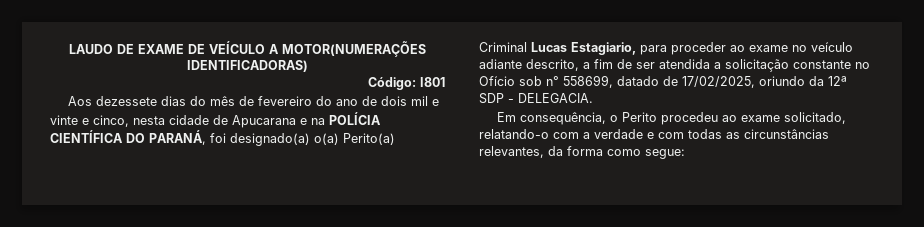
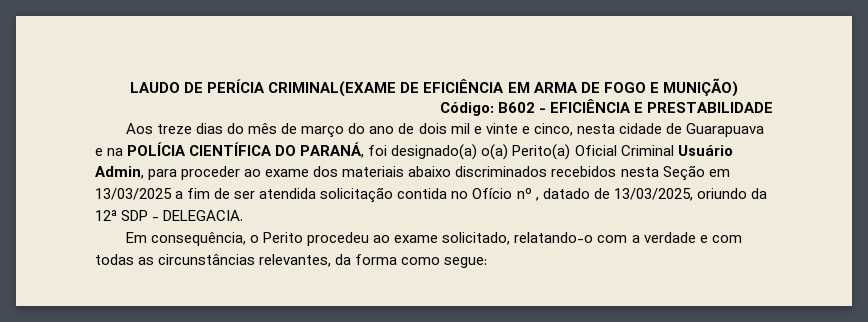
- LAUDO DE EXAME DE VEÍCULO A MOTOR(NUMERAÇÕES IDENTIFICADORAS)
- Código: I801
+ LAUDO DE PERÍCIA CRIMINAL(EXAME DE EFICIÊNCIA EM ARMA DE FOGO E MUNIÇÃO)
+ Código: B602 - EFICIÊNCIA E PRESTABILIDADE
- Aos dezessete dias do mês de fevereiro do ano de dois mil e vinte e cinco, nesta cidade de Apucarana e na POLÍCIA CIENTÍFICA DO PARANÁ, foi designado(a) o(a) Perito(a) Criminal Lucas Estagiario, para proceder ao exame no veículo adiante descrito, a fim de ser atendida a solicitação constante no Ofício sob n° 558699, datado de 17/02/2025, oriundo da 12ª SDP - DELEGACIA.
+ Aos treze dias do mês de março do ano de dois mil e vinte e cinco, nesta cidade de Guarapuava e na POLÍCIA CIENTÍFICA DO PARANÁ, foi designado(a) o(a) Perito(a) Oficial Criminal Usuário Admin, para proceder ao exame dos materiais abaixo discriminados recebidos nesta Seção em 13/03/2025 a fim de ser atendida solicitação contida no Ofício nº , datado de 13/03/2025, oriundo da 12ª SDP - DELEGACIA.

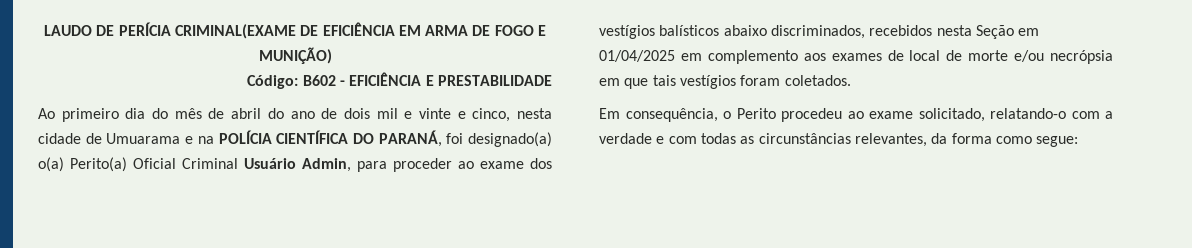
- Aos treze dias do mês de março do ano de dois mil e vinte e cinco, nesta cidade de Guarapuava e na POLÍCIA CIENTÍFICA DO PARANÁ, foi designado(a) o(a) Perito(a) Oficial Criminal Usuário Admin, para proceder ao exame dos materiais abaixo discriminados recebidos nesta Seção em 13/03/2025 a fim de ser atendida solicitação contida no Ofício nº , datado de 13/03/2025, oriundo da 12ª SDP - DELEGACIA.
+ Ao primeiro dia do mês de abril do ano de dois mil e vinte e cinco, nesta cidade de Umuarama e na POLÍCIA CIENTÍFICA DO PARANÁ, foi designado(a) o(a) Perito(a) Oficial Criminal Usuário Admin, para proceder ao exame dos vestígios balísticos abaixo discriminados, recebidos nesta Seção em 01/04/2025 em complemento aos exames de local de morte e/ou necrópsia em que tais vestígios foram coletados.

